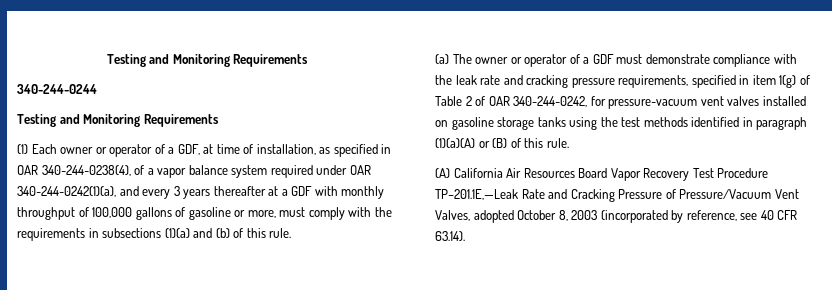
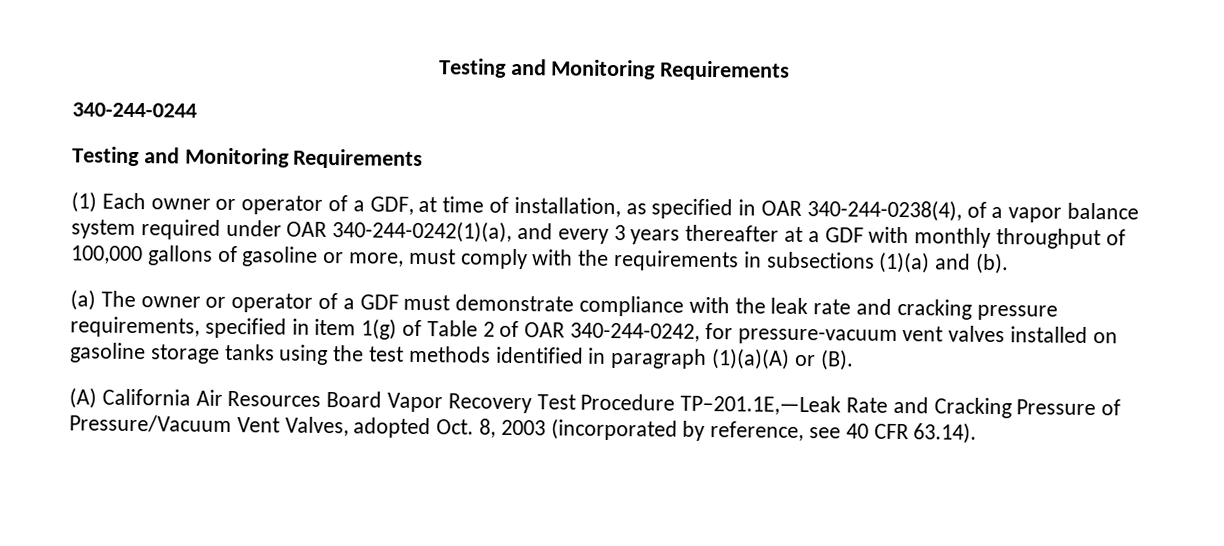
- (1) Each owner or operator of a GDF, at time of installation, as specified in OAR 340-244-0238(4), of a vapor balance system required under OAR 340-244-0242(1)(a), and every 3 years thereafter at a GDF with monthly throughput of 100,000 gallons of gasoline or more, must comply with the requirements in subsections (1)(a) and (b) of this rule.
+ (1) Each owner or operator of a GDF, at time of installation, as specified in OAR 340-244-0238(4), of a vapor balance system required under OAR 340-244-0242(1)(a), and every 3 years thereafter at a GDF with monthly throughput of 100,000 gallons of gasoline or more, must comply with the requirements in subsections (1)(a) and (b).
- (a) The owner or operator of a GDF must demonstrate compliance with the leak rate and cracking pressure requirements, specified in item 1(g) of Table 2 of OAR 340-244-0242, for pressure-vacuum vent valves installed on gasoline storage tanks using the test methods identified in paragraph (1)(a)(A) or (B) of this rule.
+ (a) The owner or operator of a GDF must demonstrate compliance with the leak rate and cracking pressure requirements, specified in item 1(g) of Table 2 of OAR 340-244-0242, for pressure-vacuum vent valves installed on gasoline storage tanks using the test methods identified in paragraph (1)(a)(A) or (B).
- (A) California Air Resources Board Vapor Recovery Test Procedure TP–201.1E,—Leak Rate and Cracking Pressure of Pressure/Vacuum Vent Valves, adopted October 8, 2003 (incorporated by reference, see 40 CFR 63.14).
+ (A) California Air Resources Board Vapor Recovery Test Procedure TP–201.1E,—Leak Rate and Cracking Pressure of Pressure/Vacuum Vent Valves, adopted Oct. 8, 2003 (incorporated by reference, see 40 CFR 63.14).

